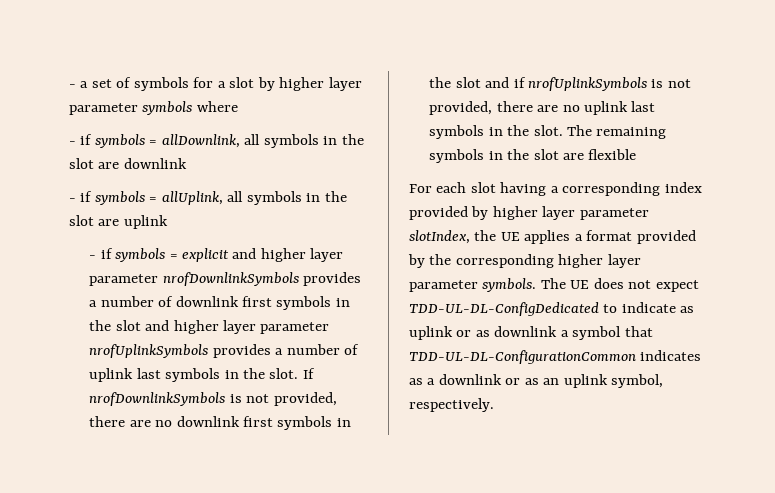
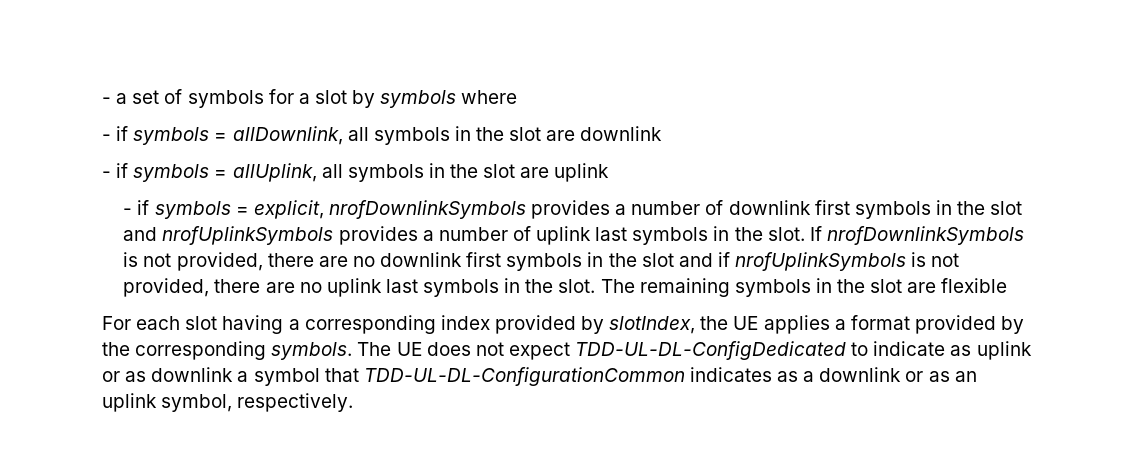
- - a set of symbols for a slot by higher layer parameter symbols where
+ - a set of symbols for a slot by symbols where
- - if symbols = explicit and higher layer parameter nrofDownlinkSymbols provides a number of downlink first symbols in the slot and higher layer parameter nrofUplinkSymbols provides a number of uplink last symbols in the slot.
+ - if symbols = explicit, nrofDownlinkSymbols provides a number of downlink first symbols in the slot and nrofUplinkSymbols provides a number of uplink last symbols in the slot.
- For each slot having a corresponding index provided by higher layer parameter slotIndex, the UE applies a format provided by the corresponding higher layer parameter symbols.
+ For each slot having a corresponding index provided by slotIndex, the UE applies a format provided by the corresponding symbols.

